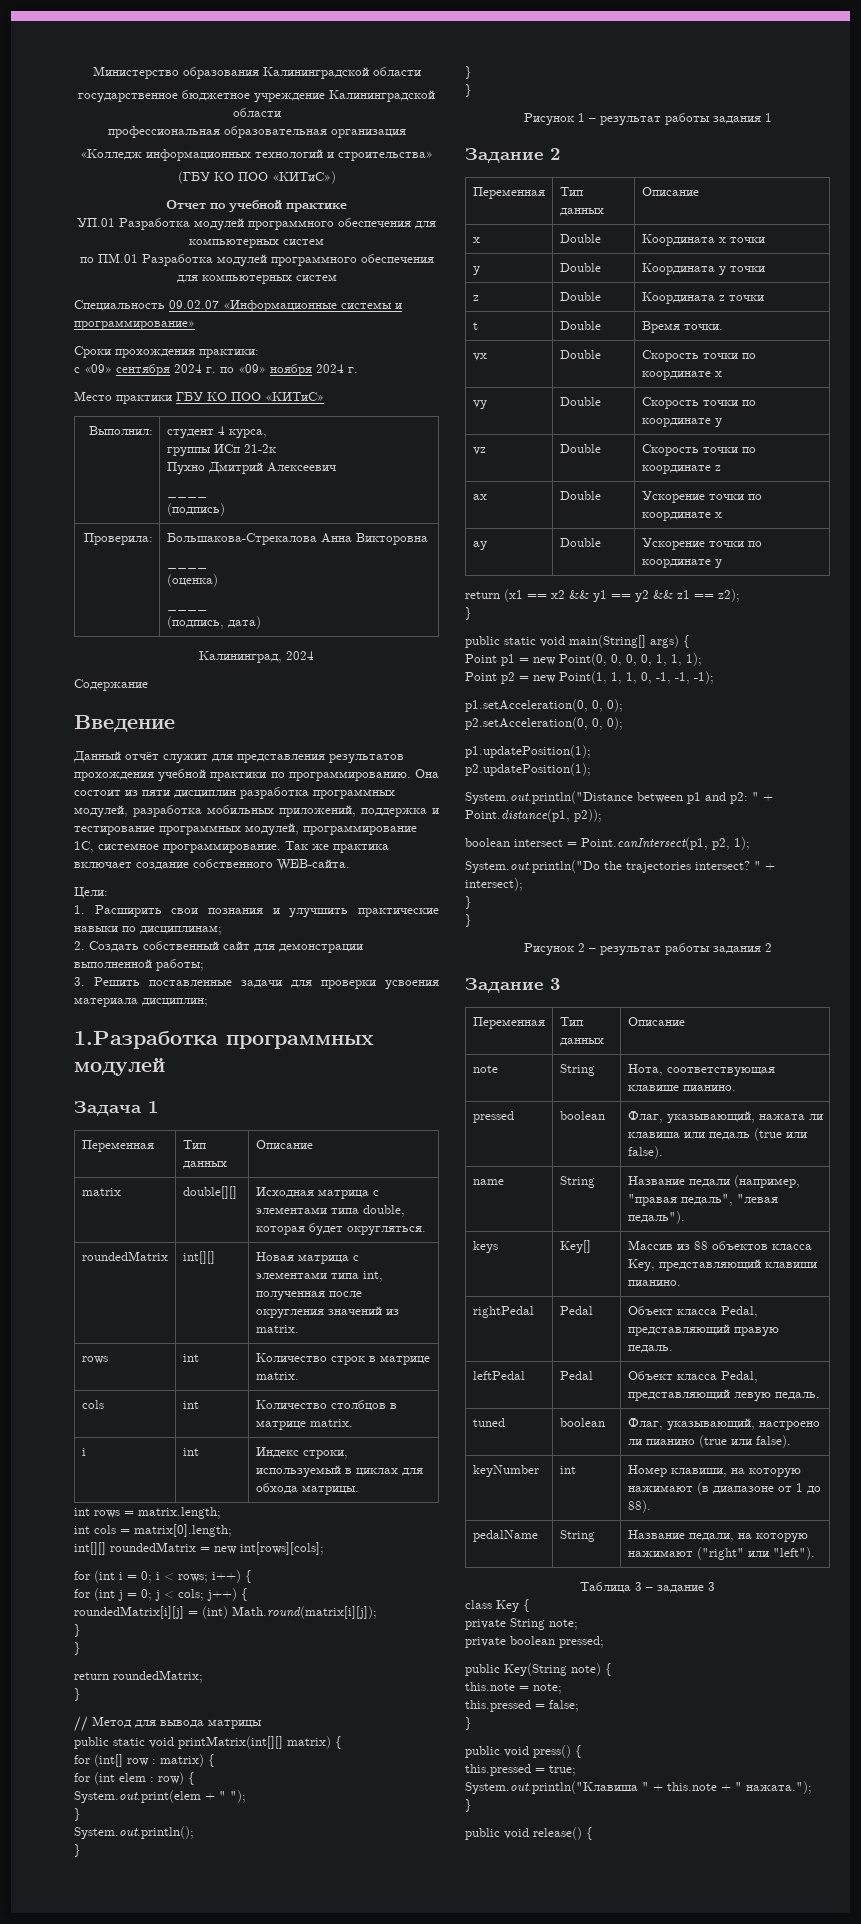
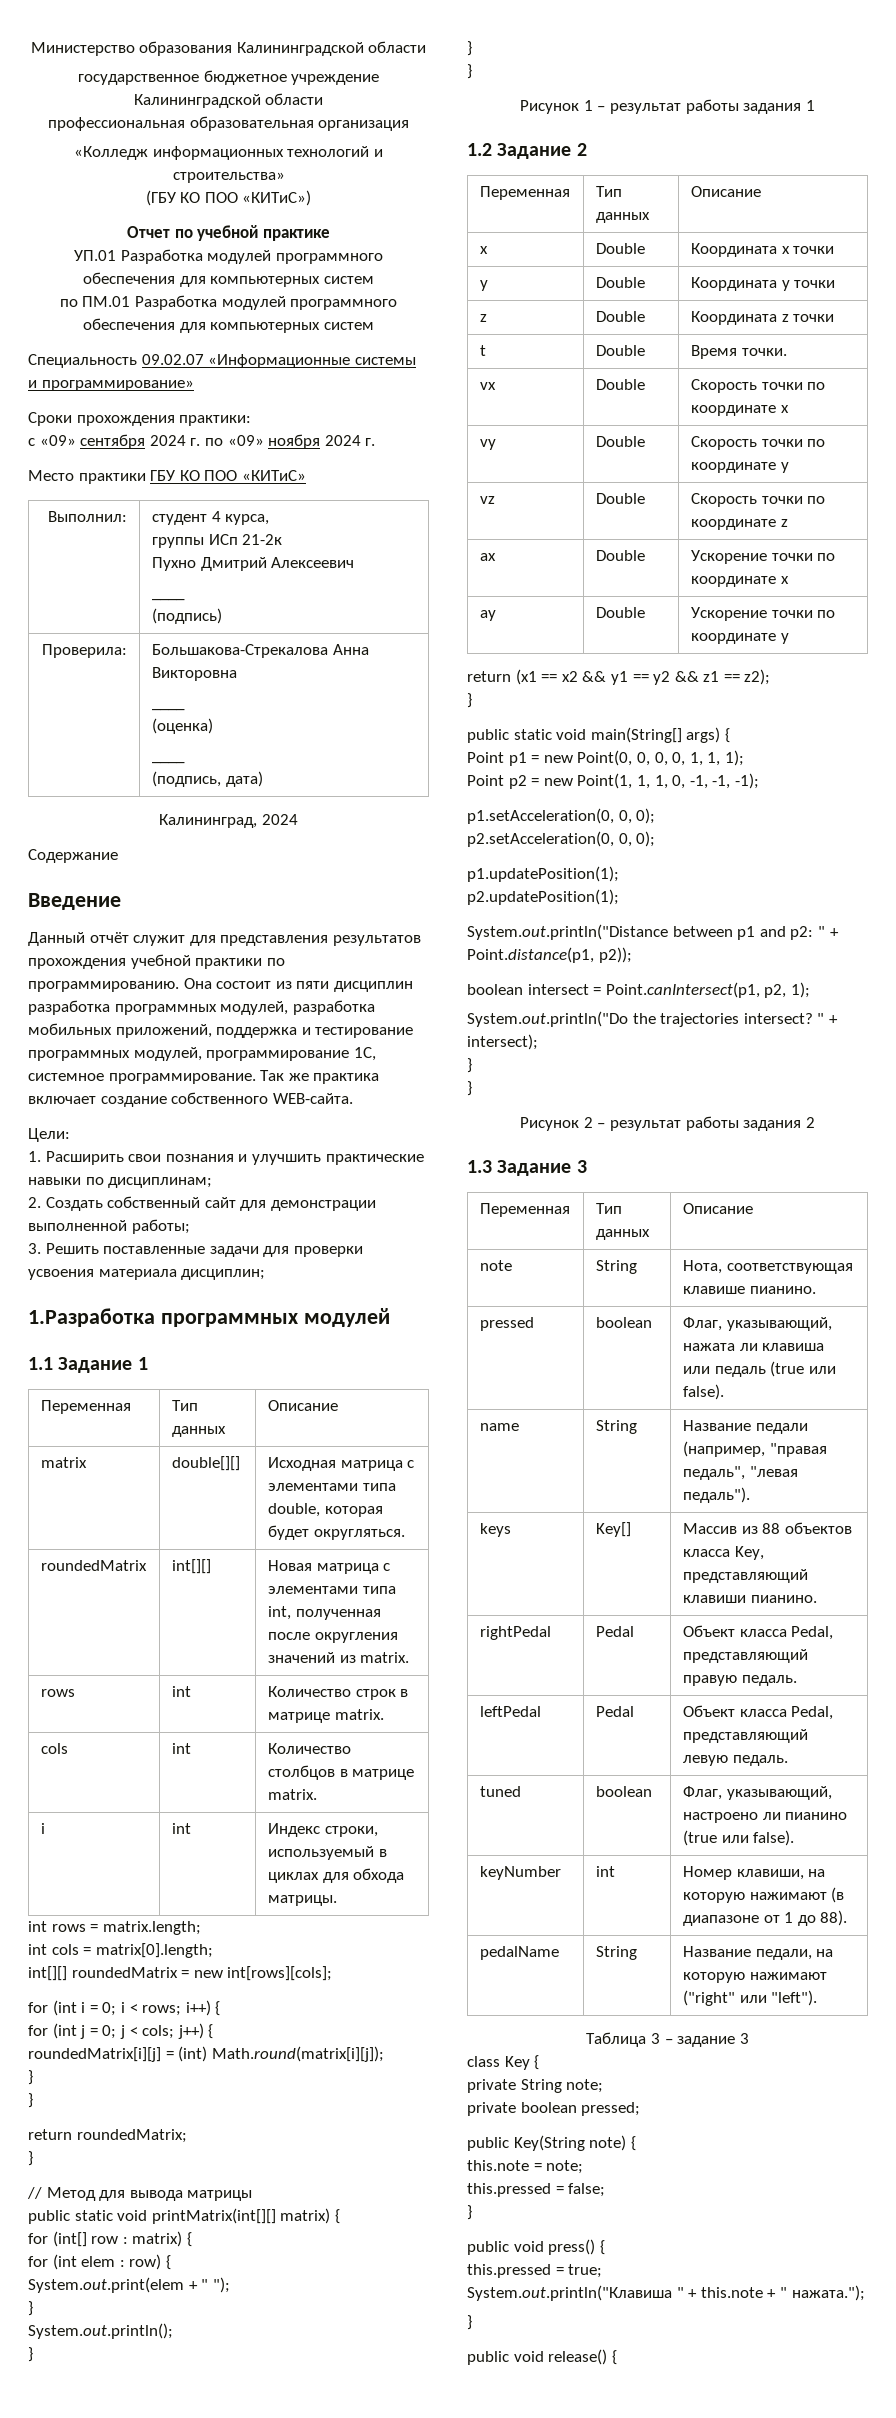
- Задача 1
+ 1.1 Задание 1
- Задание 2
+ 1.2 Задание 2
- Задание 3
+ 1.3 Задание 3

